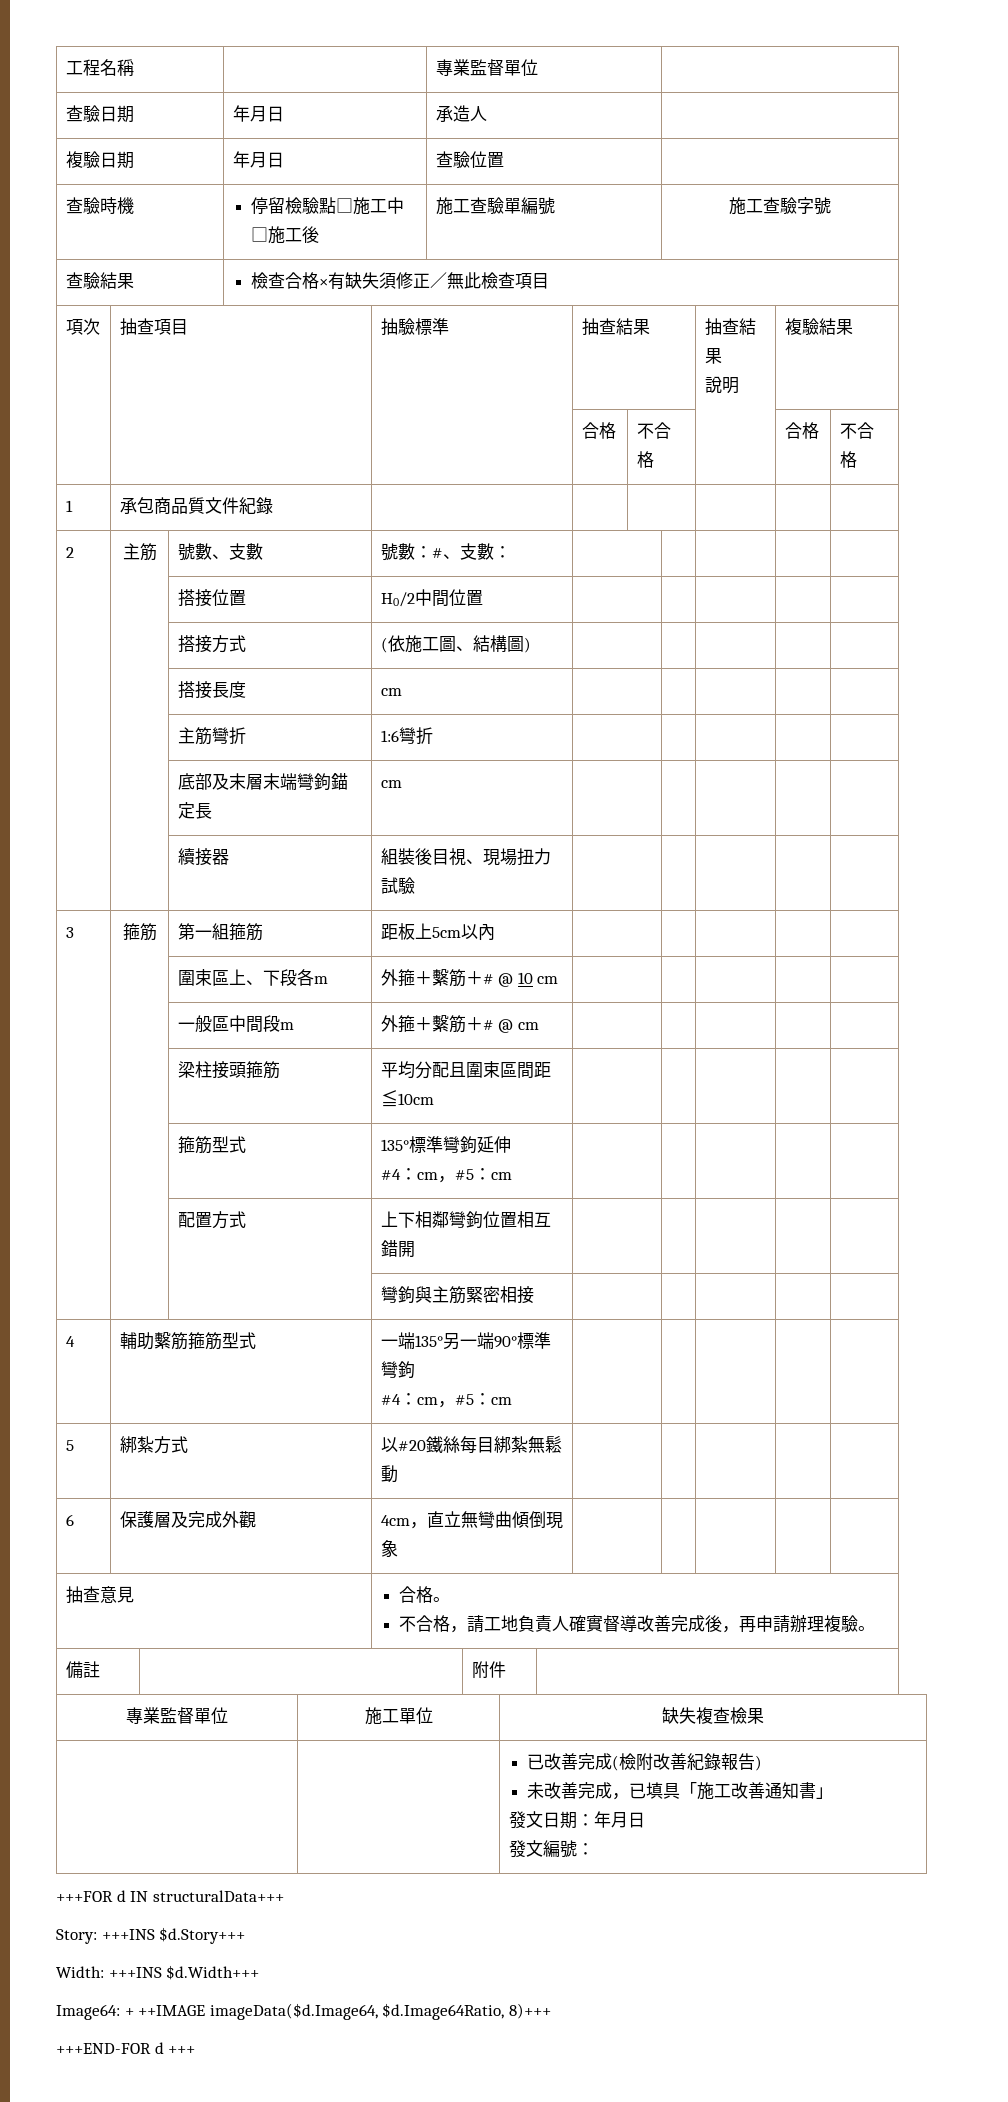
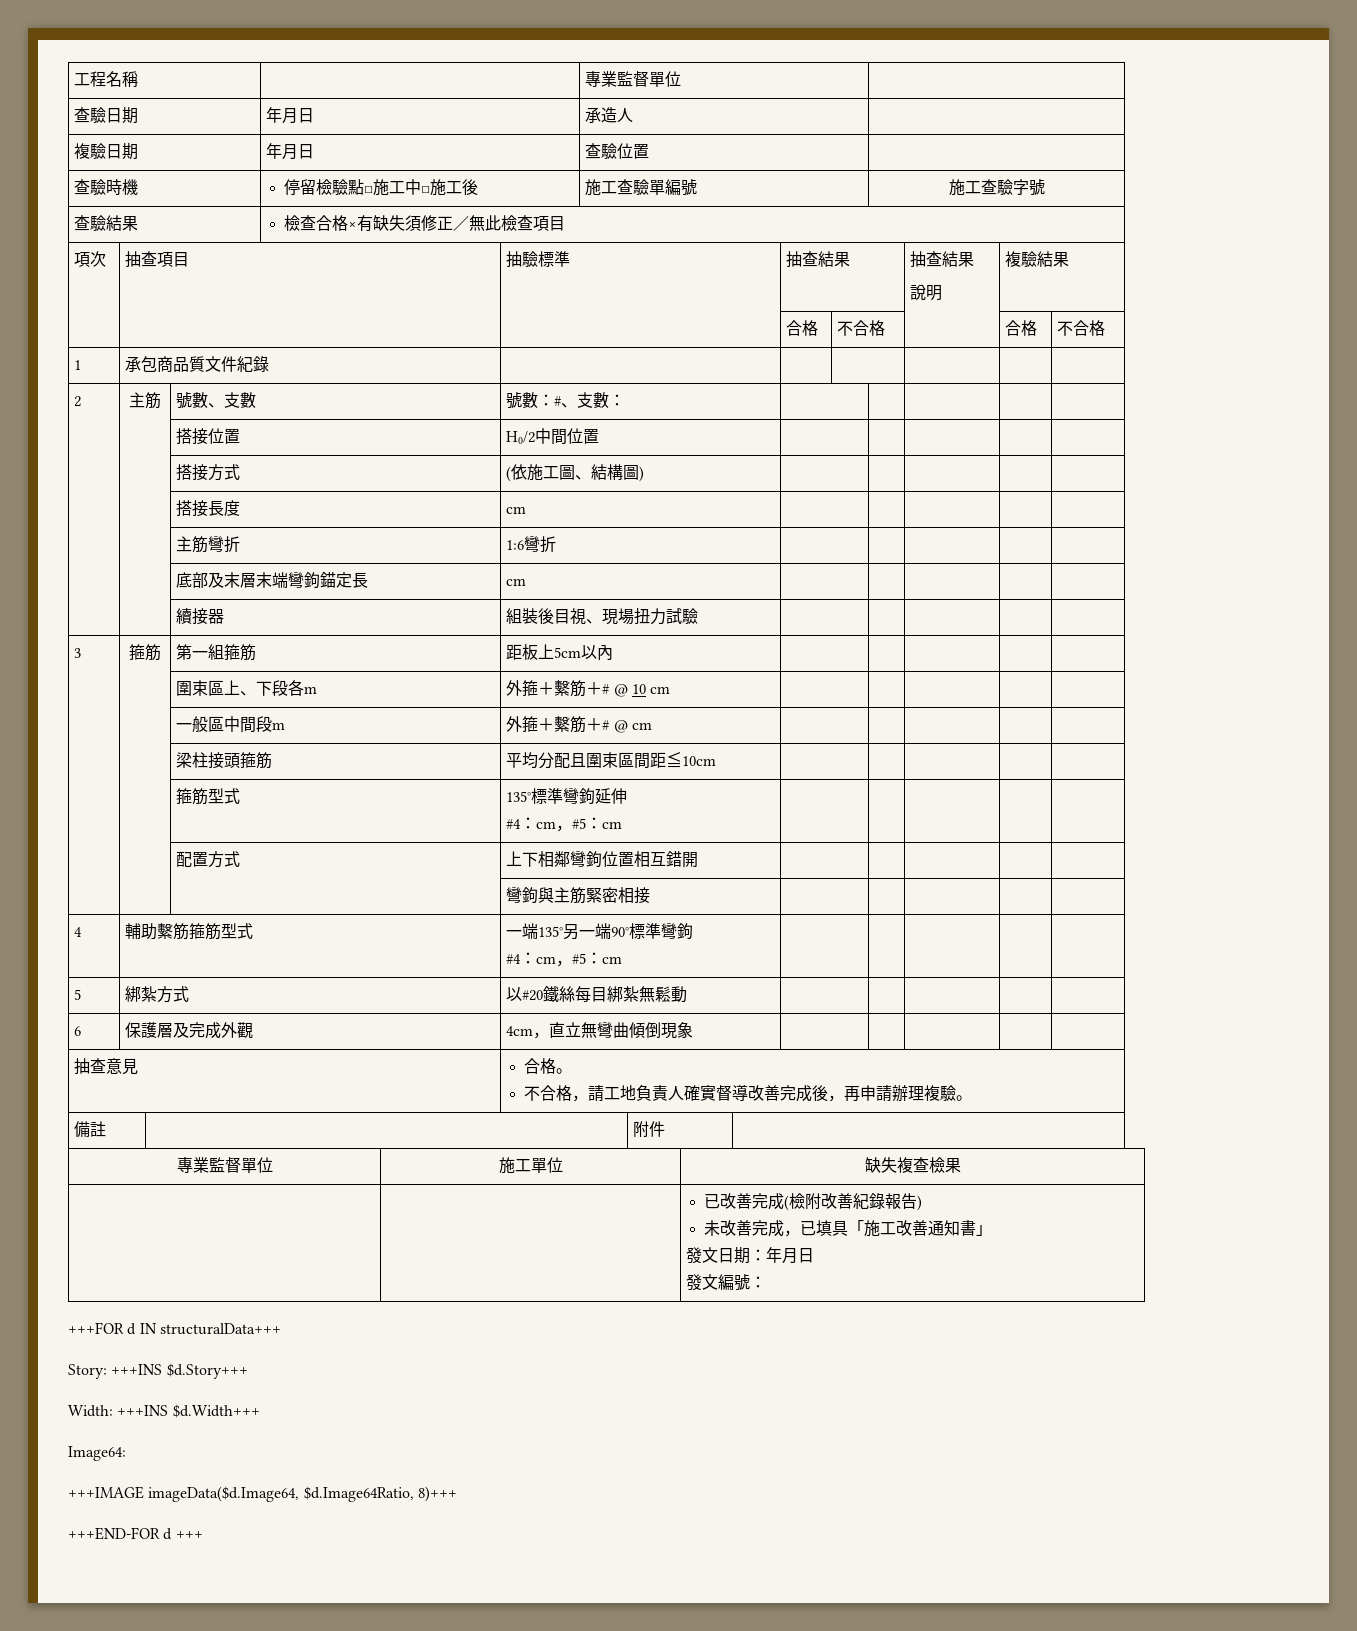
- Image64: + ++IMAGE imageData($d.Image64, $d.Image64Ratio, 8)+++
+ Image64:
+ +++IMAGE imageData($d.Image64, $d.Image64Ratio, 8)+++

